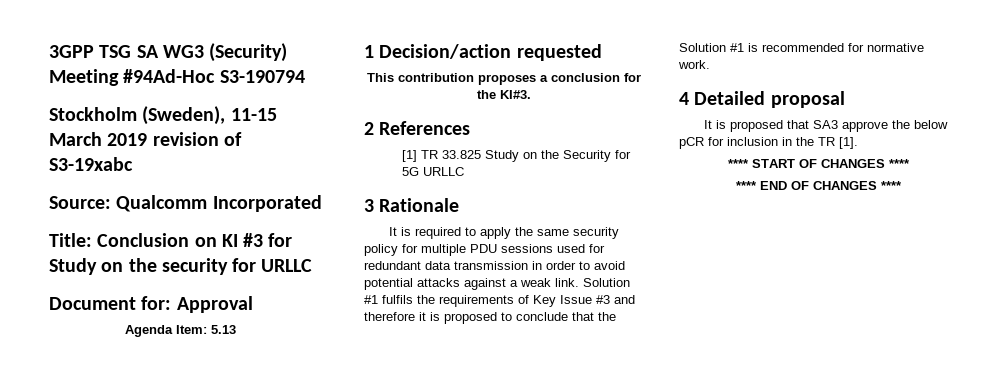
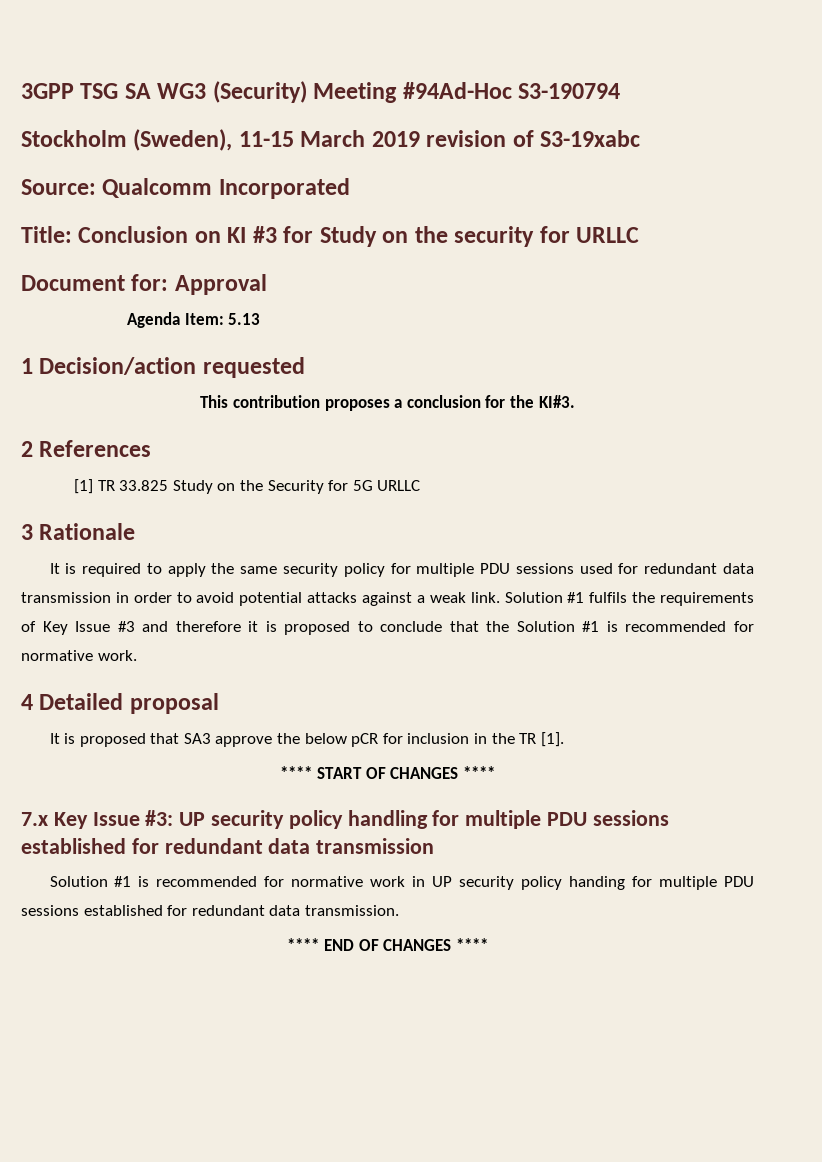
+ 7.x Key Issue #3: UP security policy handling for multiple PDU sessions established for redundant data transmission
+ Solution #1 is recommended for normative work in UP security policy handing for multiple PDU sessions established for redundant data transmission.

